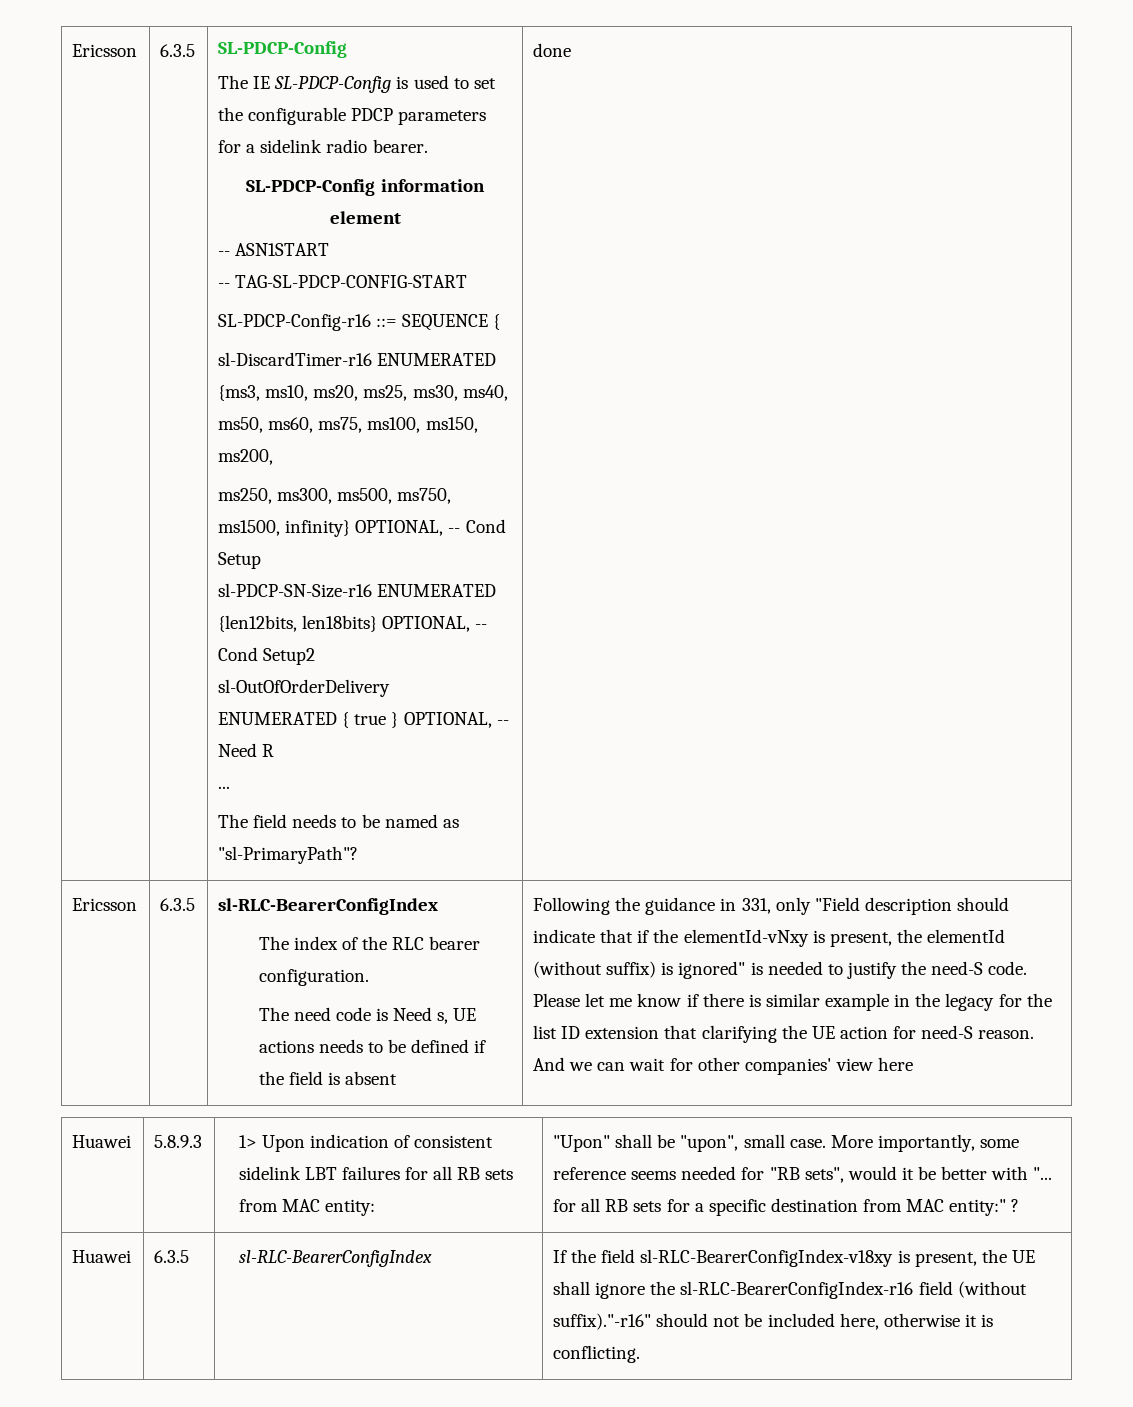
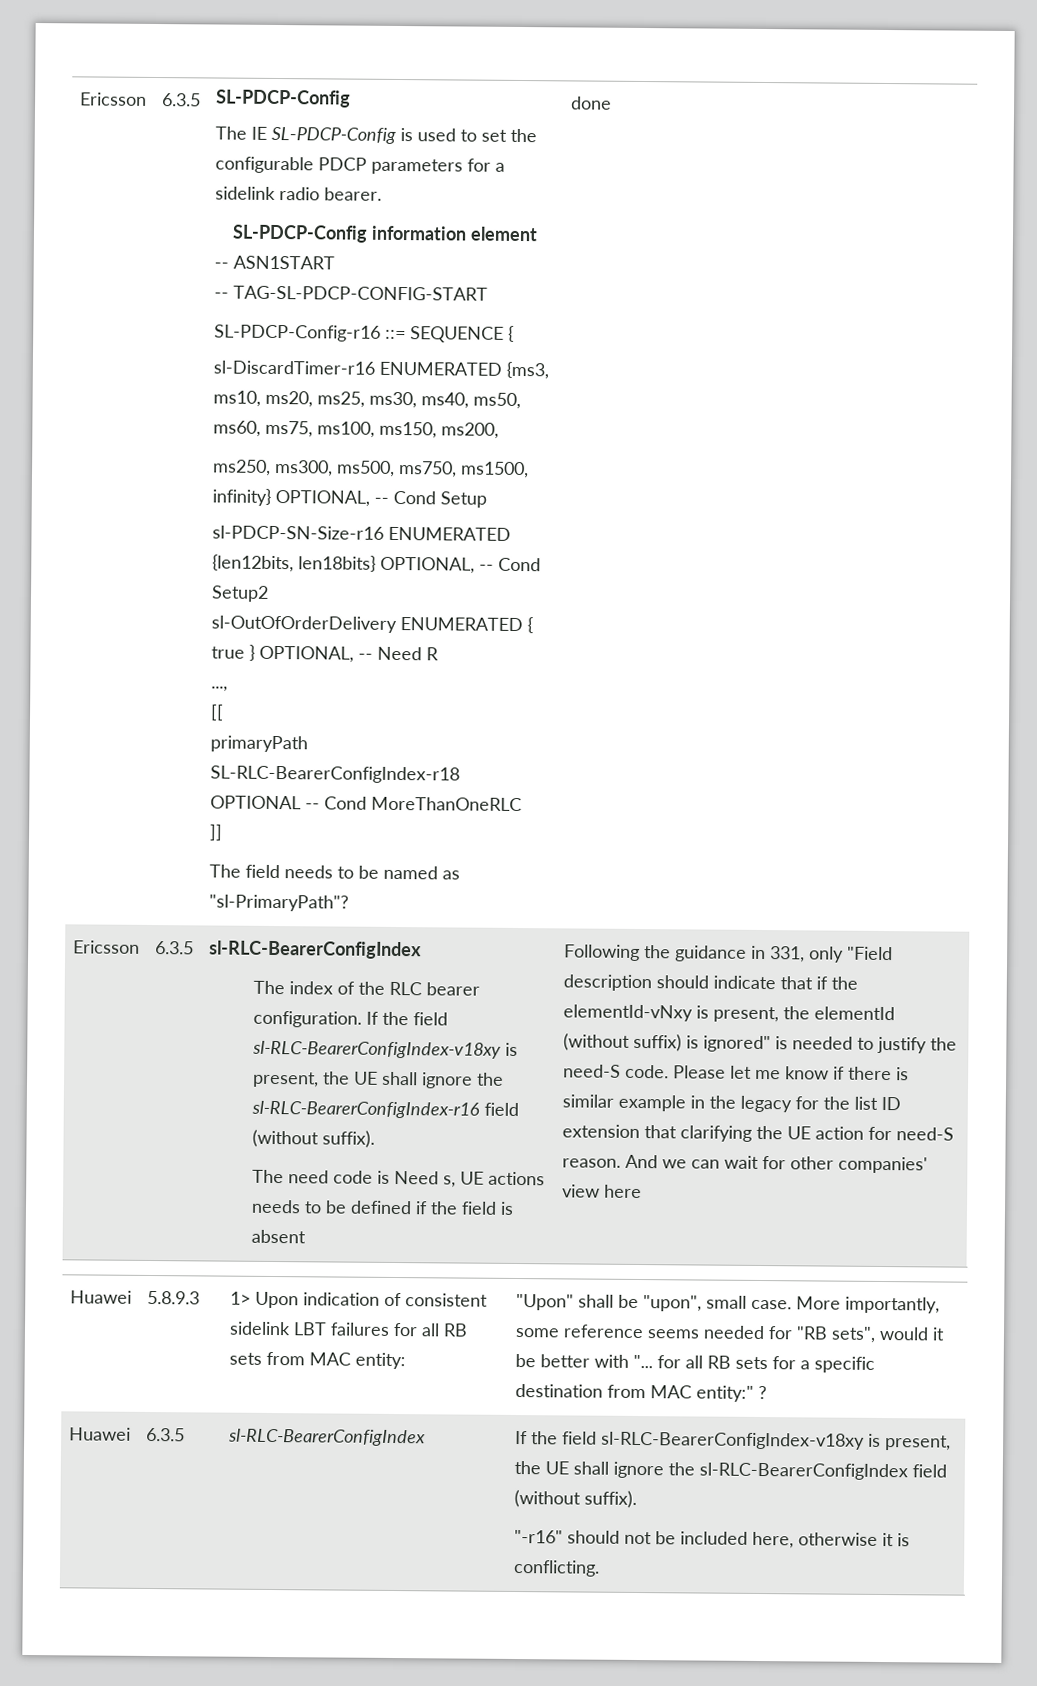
- ...
+ ...,
+ [[
+ primaryPath SL-RLC-BearerConfigIndex-r18 OPTIONAL -- Cond MoreThanOneRLC
+ ]]
+ If the field sl-RLC-BearerConfigIndex-v18xy is present, the UE shall ignore the sl-RLC-BearerConfigIndex-r16 field (without suffix).
- Huawei | 6.3.5 | sl-RLC-BearerConfigIndex | If the field sl-RLC-BearerConfigIndex-v18xy is present, the UE shall ignore the sl-RLC-BearerConfigIndex-r16 field (without suffix)."-r16" should not be included here, otherwise it is conflicting.
+ Huawei | 6.3.5 | sl-RLC-BearerConfigIndex | If the field sl-RLC-BearerConfigIndex-v18xy is present, the UE shall ignore the sl-RLC-BearerConfigIndex field (without suffix).
+ "-r16" should not be included here, otherwise it is conflicting.

